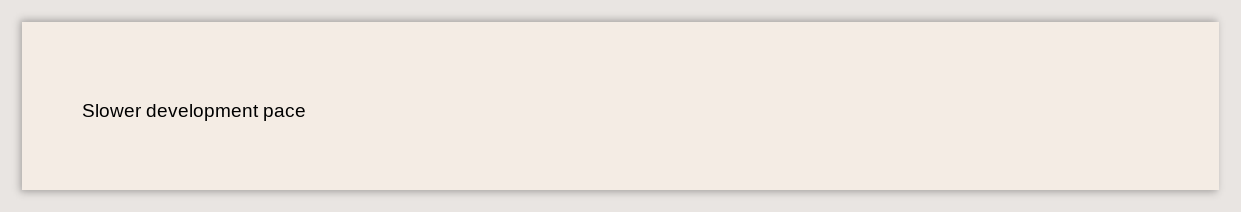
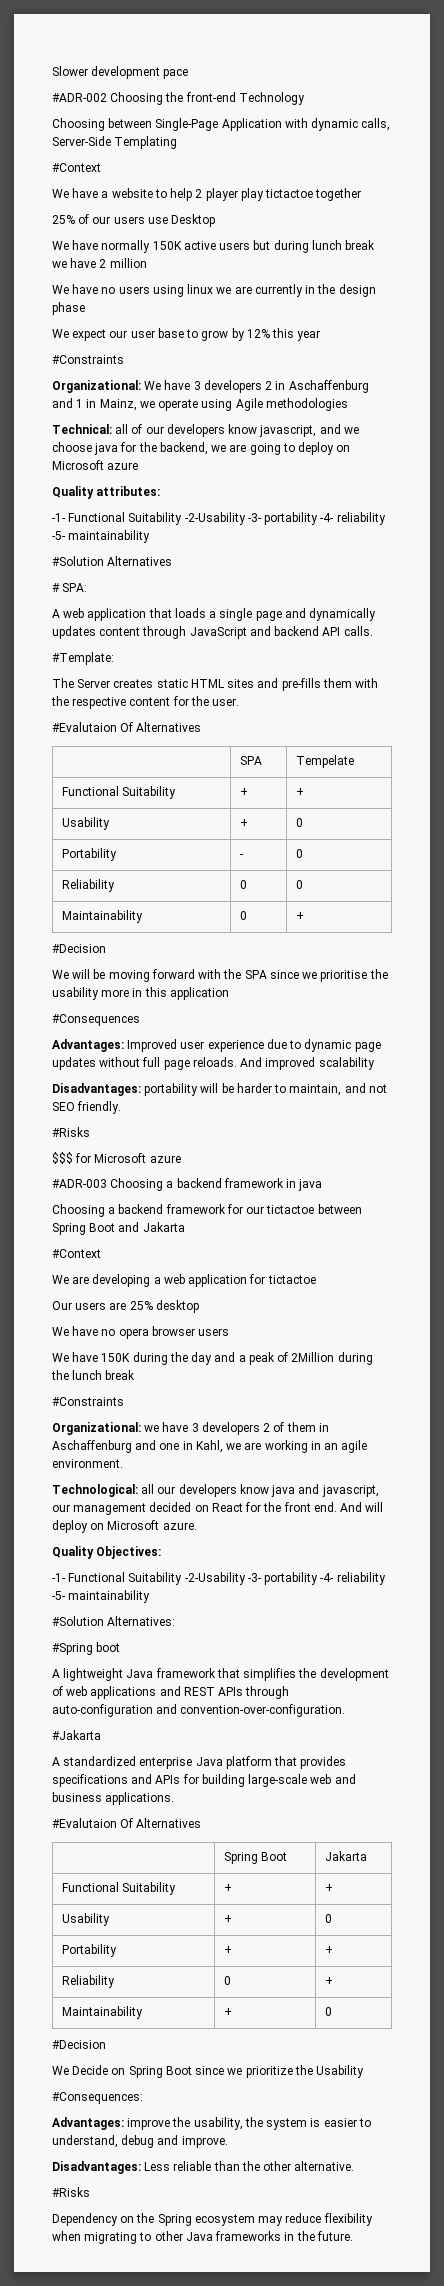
+ #ADR-002 Choosing the front-end Technology
+ Choosing between Single-Page Application with dynamic calls, Server-Side Templating
+ #Context
+ We have a website to help 2 player play tictactoe together
+ 25% of our users use Desktop
+ We have normally 150K active users but during lunch break we have 2 million
+ We have no users using linux we are currently in the design phase
+ We expect our user base to grow by 12% this year
+ #Constraints
+ Organizational: We have 3 developers 2 in Aschaffenburg and 1 in Mainz, we operate using Agile methodologies
+ Technical: all of our developers know javascript, and we choose java for the backend, we are going to deploy on Microsoft azure
+ Quality attributes:
+ -1- Functional Suitability -2-Usability -3- portability -4- reliability -5- maintainability
+ #Solution Alternatives
+ # SPA:
+ A web application that loads a single page and dynamically updates content through JavaScript and backend API calls.
+ #Template:
+ The Server creates static HTML sites and pre-fills them with the respective content for the user.
+ #Evalutaion Of Alternatives
+ | SPA | Tempelate
+ Functional Suitability | + | +
+ Usability | + | 0
+ Portability | - | 0
+ Reliability | 0 | 0
+ Maintainability | 0 | +
+ #Decision
+ We will be moving forward with the SPA since we prioritise the usability more in this application
+ #Consequences
+ Advantages: Improved user experience due to dynamic page updates without full page reloads. And improved scalability
+ Disadvantages: portability will be harder to maintain, and not SEO friendly.
+ #Risks
+ $$$ for Microsoft azure
+ #ADR-003 Choosing a backend framework in java
+ Choosing a backend framework for our tictactoe between Spring Boot and Jakarta
+ #Context
+ We are developing a web application for tictactoe
+ Our users are 25% desktop
+ We have no opera browser users
+ We have 150K during the day and a peak of 2Million during the lunch break
+ #Constraints
+ Organizational: we have 3 developers 2 of them in Aschaffenburg and one in Kahl, we are working in an agile environment.
+ Technological: all our developers know java and javascript, our management decided on React for the front end. And will deploy on Microsoft azure.
+ Quality Objectives:
+ -1- Functional Suitability -2-Usability -3- portability -4- reliability -5- maintainability
+ #Solution Alternatives:
+ #Spring boot
+ A lightweight Java framework that simplifies the development of web applications and REST APIs through auto-configuration and convention-over-configuration.
+ #Jakarta
+ A standardized enterprise Java platform that provides specifications and APIs for building large-scale web and business applications.
+ #Evalutaion Of Alternatives
+ | Spring Boot | Jakarta
+ Functional Suitability | + | +
+ Usability | + | 0
+ Portability | + | +
+ Reliability | 0 | +
+ Maintainability | + | 0
+ #Decision
+ We Decide on Spring Boot since we prioritize the Usability
+ #Consequences:
+ Advantages: improve the usability, the system is easier to understand, debug and improve.
+ Disadvantages: Less reliable than the other alternative.
+ #Risks
+ Dependency on the Spring ecosystem may reduce flexibility when migrating to other Java frameworks in the future.

